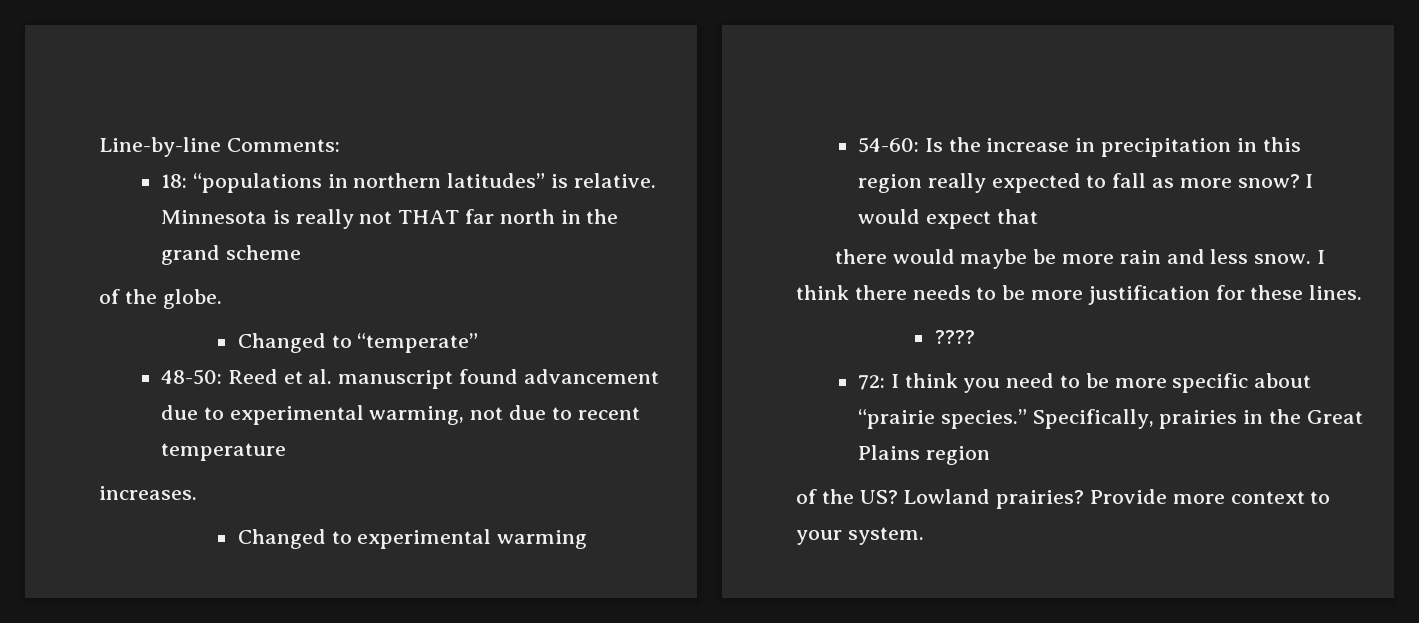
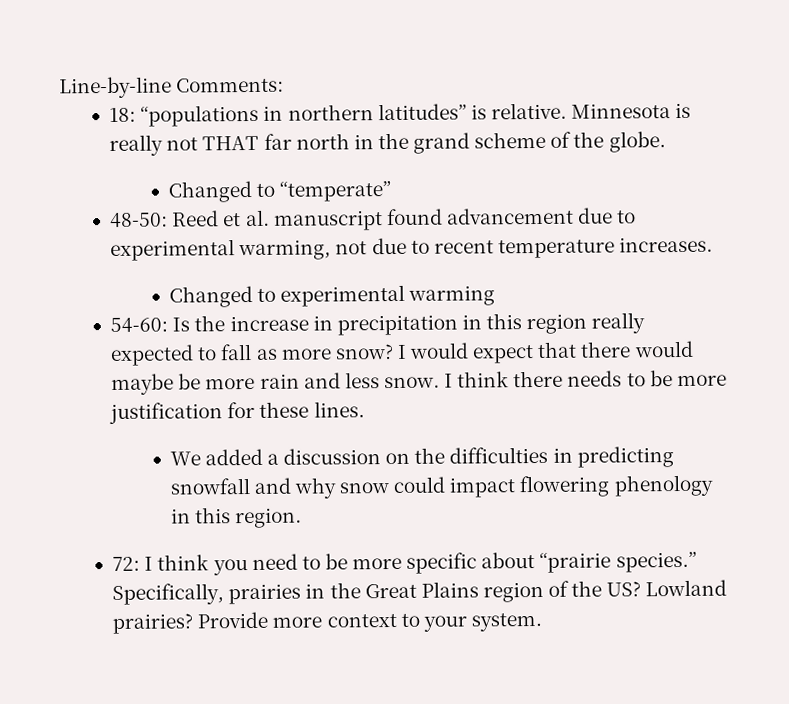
- Minnesota is really not THAT far north in the grand scheme
- of the globe.
+ Minnesota is really not THAT far north in the grand scheme of the globe.
- 48-50: Reed et al. manuscript found advancement due to experimental warming, not due to recent temperature
- increases.
+ 48-50: Reed et al. manuscript found advancement due to experimental warming, not due to recent temperature increases.
- I would expect that
- there would maybe be more rain and less snow.
+ I would expect that there would maybe be more rain and less snow.
- ????
+ We added a discussion on the difficulties in predicting snowfall and why snow could impact flowering phenology in this region.
- Specifically, prairies in the Great Plains region
- of the US?
+ Specifically, prairies in the Great Plains region of the US?

